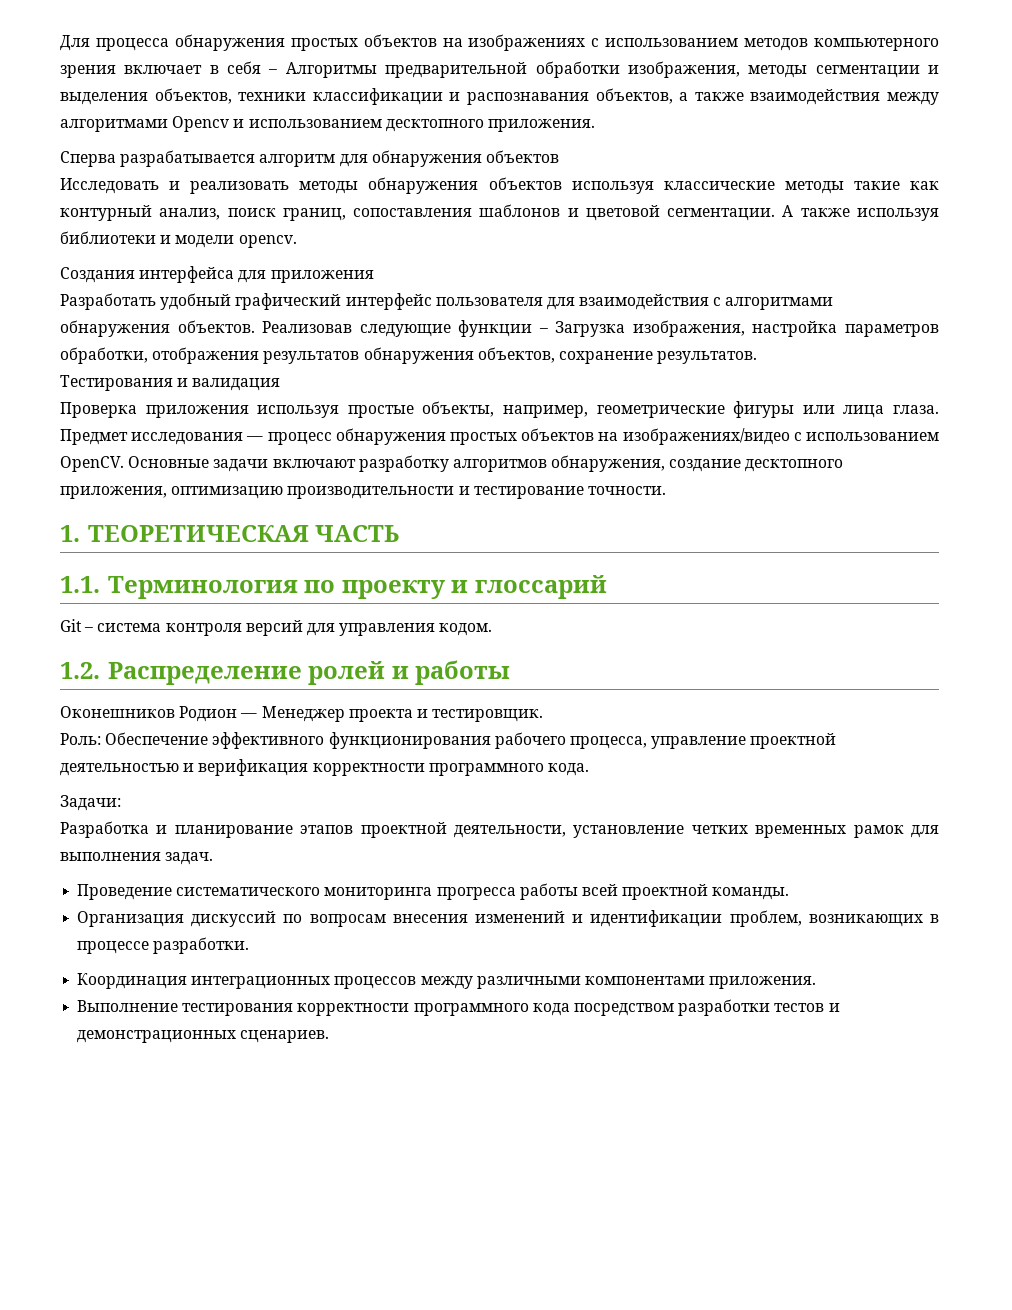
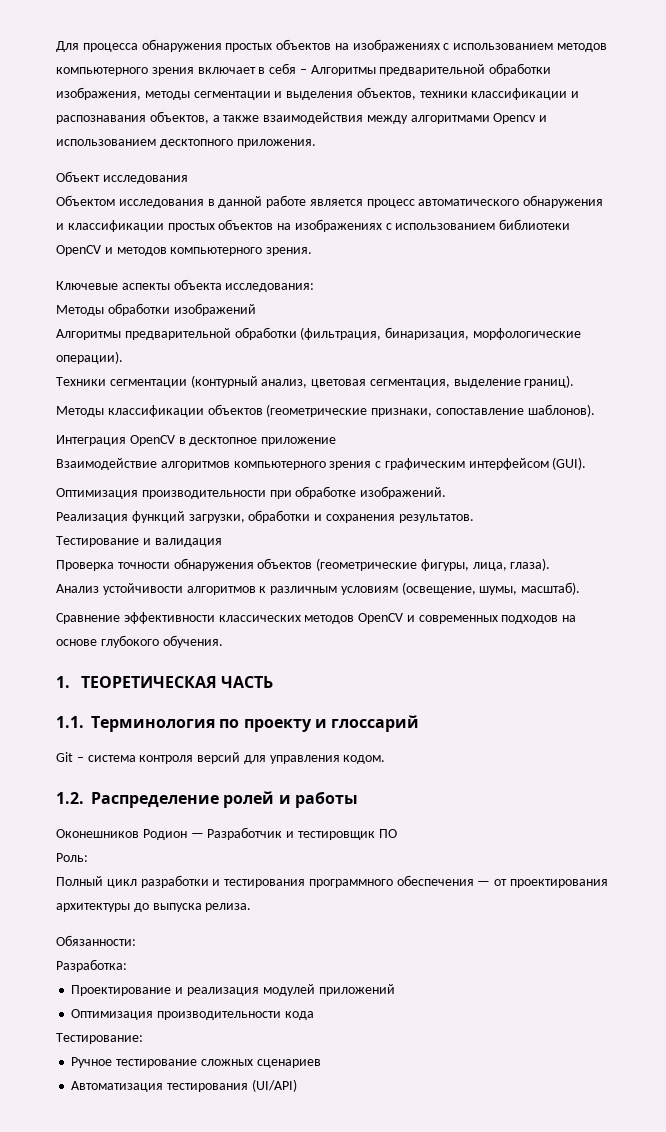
- Сперва разрабатывается алгоритм для обнаружения объектов
- Исследовать и реализовать методы обнаружения объектов используя классические методы такие как контурный анализ, поиск границ, сопоставления шаблонов и цветовой сегментации. А также используя библиотеки и модели opencv.
- Создания интерфейса для приложения
- Разработать удобный графический интерфейс пользователя для взаимодействия с алгоритмами обнаружения объектов. Реализовав следующие функции – Загрузка изображения, настройка параметров обработки, отображения результатов обнаружения объектов, сохранение результатов.
+ Объект исследования
+ Объектом исследования в данной работе является процесс автоматического обнаружения и классификации простых объектов на изображениях с использованием библиотеки OpenCV и методов компьютерного зрения.
+ Ключевые аспекты объекта исследования:
+ Методы обработки изображений
+ Алгоритмы предварительной обработки (фильтрация, бинаризация, морфологические операции).
+ Техники сегментации (контурный анализ, цветовая сегментация, выделение границ).
+ Методы классификации объектов (геометрические признаки, сопоставление шаблонов).
+ Интеграция OpenCV в десктопное приложение
+ Взаимодействие алгоритмов компьютерного зрения с графическим интерфейсом (GUI).
+ Оптимизация производительности при обработке изображений.
+ Реализация функций загрузки, обработки и сохранения результатов.
- Тестирования и валидация
+ Тестирование и валидация
- Проверка приложения используя простые объекты, например, геометрические фигуры или лица глаза. Предмет исследования — процесс обнаружения простых объектов на изображениях/видео с использованием OpenCV. Основные задачи включают разработку алгоритмов обнаружения, создание десктопного приложения, оптимизацию производительности и тестирование точности.
+ Проверка точности обнаружения объектов (геометрические фигуры, лица, глаза).
+ Анализ устойчивости алгоритмов к различным условиям (освещение, шумы, масштаб).
+ Сравнение эффективности классических методов OpenCV и современных подходов на основе глубокого обучения.
- Оконешников Родион — Менеджер проекта и тестировщик.
- Роль: Обеспечение эффективного функционирования рабочего процесса, управление проектной деятельностью и верификация корректности программного кода.
- Задачи:
- Разработка и планирование этапов проектной деятельности, установление четких временных рамок для выполнения задач.
- Проведение систематического мониторинга прогресса работы всей проектной команды.
- Организация дискуссий по вопросам внесения изменений и идентификации проблем, возникающих в процессе разработки.
- Координация интеграционных процессов между различными компонентами приложения.
- Выполнение тестирования корректности программного кода посредством разработки тестов и демонстрационных сценариев.
+ Оконешников Родион — Разработчик и тестировщик ПО
+ Роль:
+ Полный цикл разработки и тестирования программного обеспечения — от проектирования архитектуры до выпуска релиза.
+ Обязанности:
+ Разработка:
+ Проектирование и реализация модулей приложений
+ Оптимизация производительности кода
+ Тестирование:
+ Ручное тестирование сложных сценариев
+ Автоматизация тестирования (UI/API)

